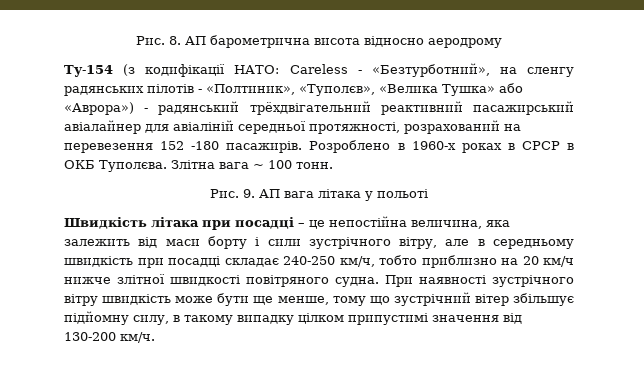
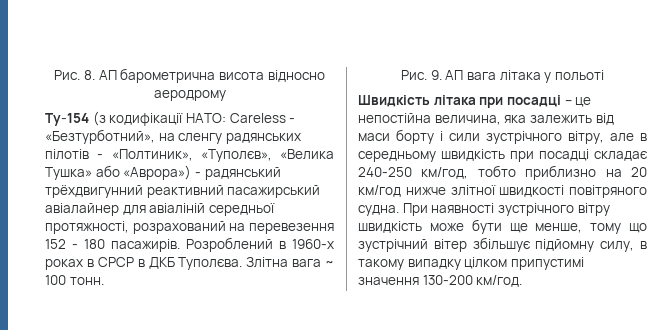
- Ту-154 (з кодифікації НАТО: Careless - «Безтурботний», на сленгу радянських пілотів - «Полтиник», «Туполєв», «Велика Тушка» або «Аврора») - радянський трёхдвігательний реактивний пасажирський авіалайнер для авіаліній середньої протяжності, розрахований на перевезення 152 -180 пасажирів. Розроблено в 1960-х роках в СРСР в ОКБ Туполєва.
+ Ту-154 (з кодифікації НАТО: Careless - «Безтурботний», на сленгу радянських пілотів - «Полтиник», «Туполєв», «Велика Тушка» або «Аврора») - радянський трёхдвигунний реактивний пасажирський авіалайнер для авіаліній середньої протяжності, розрахований на перевезення 152 - 180 пасажирів. Розроблений в 1960-х роках в СРСР в ДКБ Туполєва.
- Швидкість літака при посадці – це непостійна величина, яка залежить від маси борту і сили зустрічного вітру, але в середньому швидкість при посадці складає 240-250 км/ч, тобто приблизно на 20 км/ч нижче злітної швидкості повітряного судна.
+ Швидкість літака при посадці – це непостійна величина, яка залежить від маси борту і сили зустрічного вітру, але в середньому швидкість при посадці складає 240-250 км/год, тобто приблизно на 20 км/год нижче злітної швидкості повітряного судна.
- При наявності зустрічного вітру швидкість може бути ще менше, тому що зустрічний вітер збільшує підйомну силу, в такому випадку цілком припустимі значення від 130-200 км/ч.
+ При наявності зустрічного вітру швидкість може бути ще менше, тому що зустрічний вітер збільшує підйомну силу, в такому випадку цілком припустимі значення 130-200 км/год.

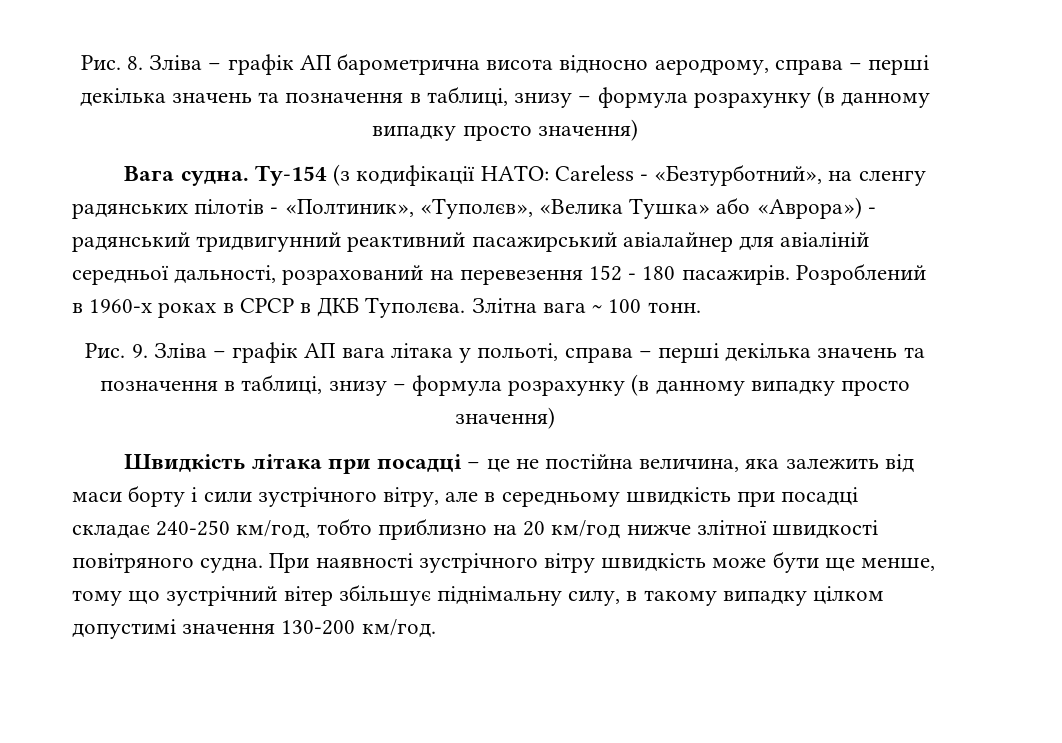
- Рис. 8. АП барометрична висота відносно аеродрому
- Ту-154 (з кодифікації НАТО: Careless - «Безтурботний», на сленгу радянських пілотів - «Полтиник», «Туполєв», «Велика Тушка» або «Аврора») - радянський трёхдвигунний реактивний пасажирський авіалайнер для авіаліній середньої протяжності, розрахований на перевезення 152 - 180 пасажирів.
+ Рис. 8. Зліва – графік АП барометрична висота відносно аеродрому, справа – перші декілька значень та позначення в таблиці, знизу – формула розрахунку (в данному випадку просто значення)
+ Вага судна. Ту-154 (з кодифікації НАТО: Careless - «Безтурботний», на сленгу радянських пілотів - «Полтиник», «Туполєв», «Велика Тушка» або «Аврора») - радянський тридвигунний реактивний пасажирський авіалайнер для авіаліній середньої дальності, розрахований на перевезення 152 - 180 пасажирів.
- Рис. 9. АП вага літака у польоті
+ Рис. 9. Зліва – графік АП вага літака у польоті, справа – перші декілька значень та позначення в таблиці, знизу – формула розрахунку (в данному випадку просто значення)
- Швидкість літака при посадці – це непостійна величина, яка залежить від маси борту і сили зустрічного вітру, але в середньому швидкість при посадці складає 240-250 км/год, тобто приблизно на 20 км/год нижче злітної швидкості повітряного судна.
+ Швидкість літака при посадці – це не постійна величина, яка залежить від маси борту і сили зустрічного вітру, але в середньому швидкість при посадці складає 240-250 км/год, тобто приблизно на 20 км/год нижче злітної швидкості повітряного судна.
- При наявності зустрічного вітру швидкість може бути ще менше, тому що зустрічний вітер збільшує підйомну силу, в такому випадку цілком припустимі значення 130-200 км/год.
+ При наявності зустрічного вітру швидкість може бути ще менше, тому що зустрічний вітер збільшує піднімальну силу, в такому випадку цілком допустимі значення 130-200 км/год.

